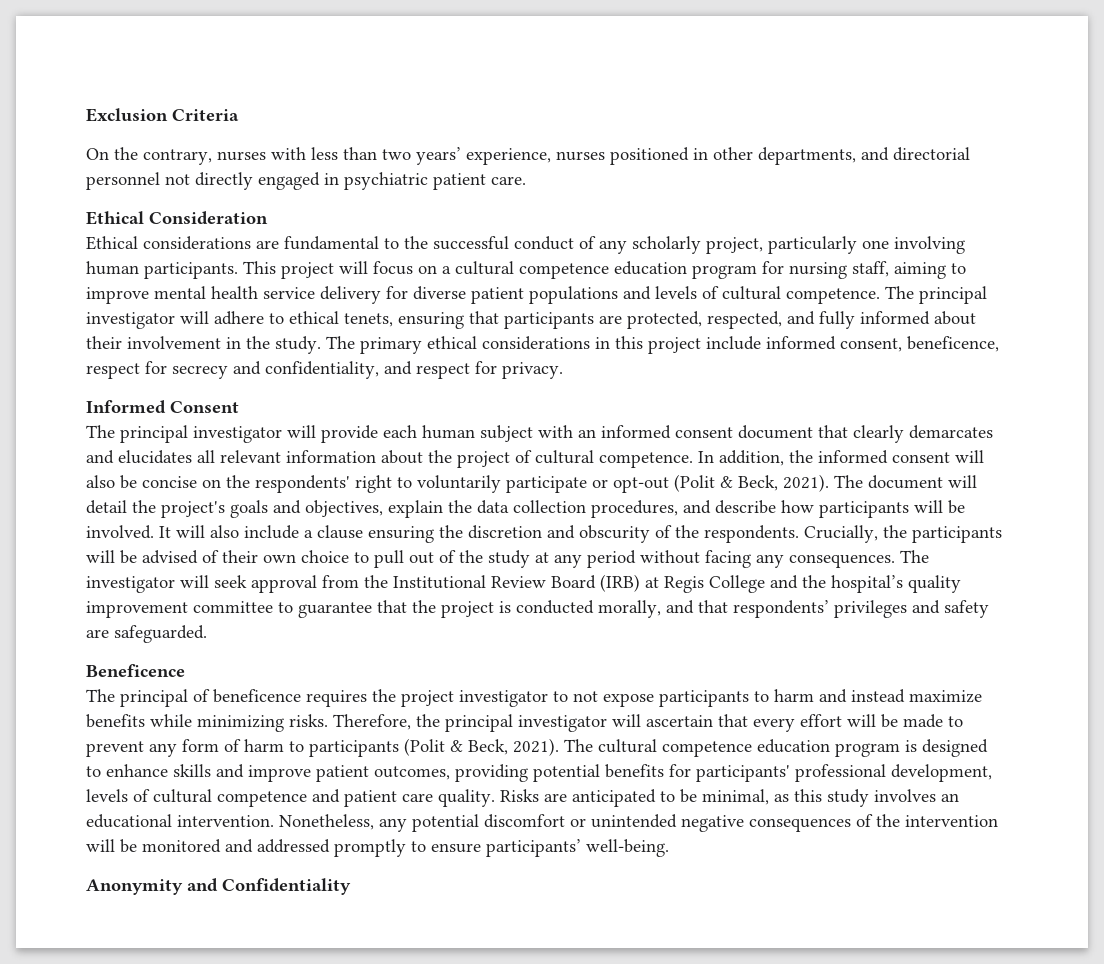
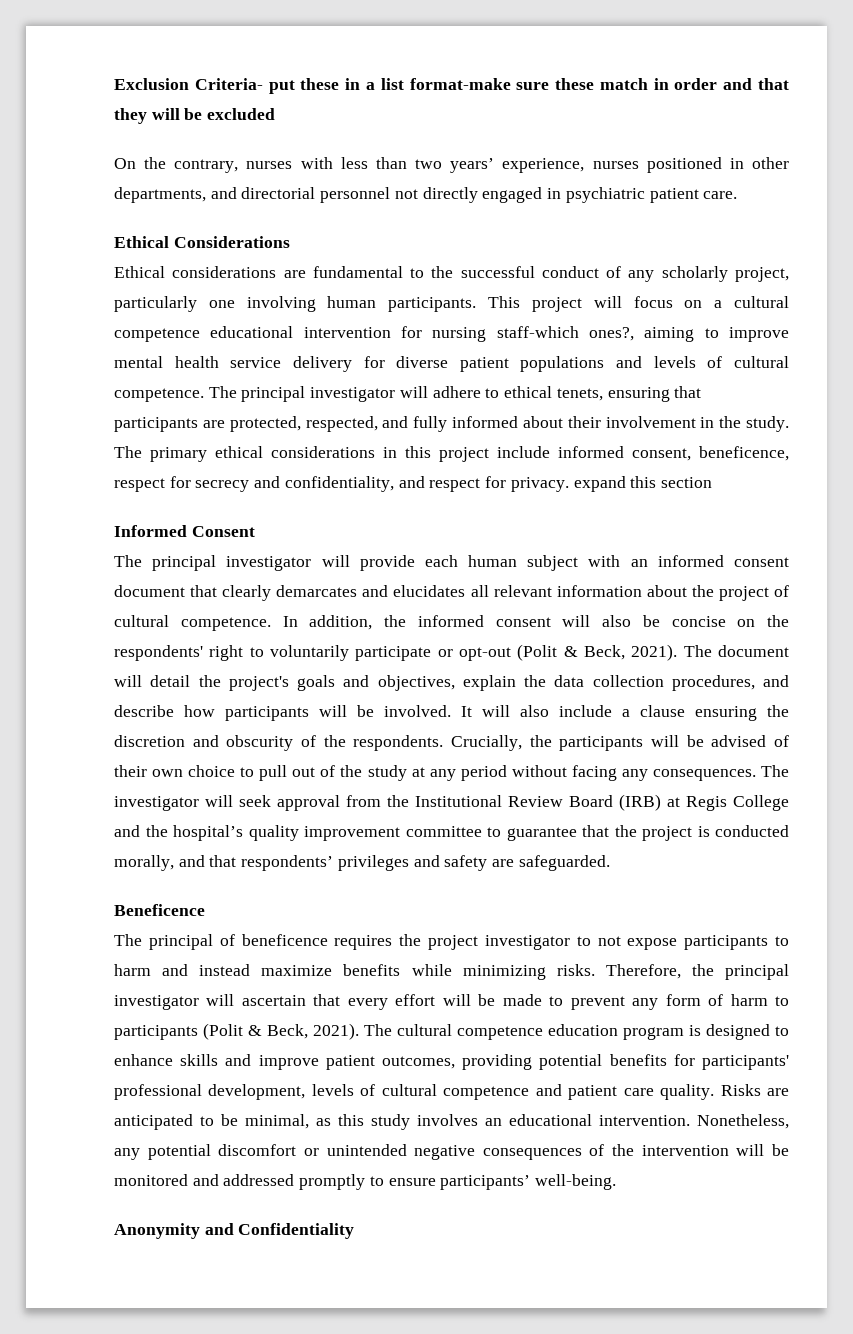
- Exclusion Criteria
+ Exclusion Criteria- put these in a list format-make sure these match in order and that they will be excluded
- Ethical Consideration
+ Ethical Considerations
- This project will focus on a cultural competence education program for nursing staff, aiming to improve mental health service delivery for diverse patient populations and levels of cultural competence.
+ This project will focus on a cultural competence educational intervention for nursing staff-which ones?, aiming to improve mental health service delivery for diverse patient populations and levels of cultural competence.
- The primary ethical considerations in this project include informed consent, beneficence, respect for secrecy and confidentiality, and respect for privacy.
+ The primary ethical considerations in this project include informed consent, beneficence, respect for secrecy and confidentiality, and respect for privacy. expand this section

